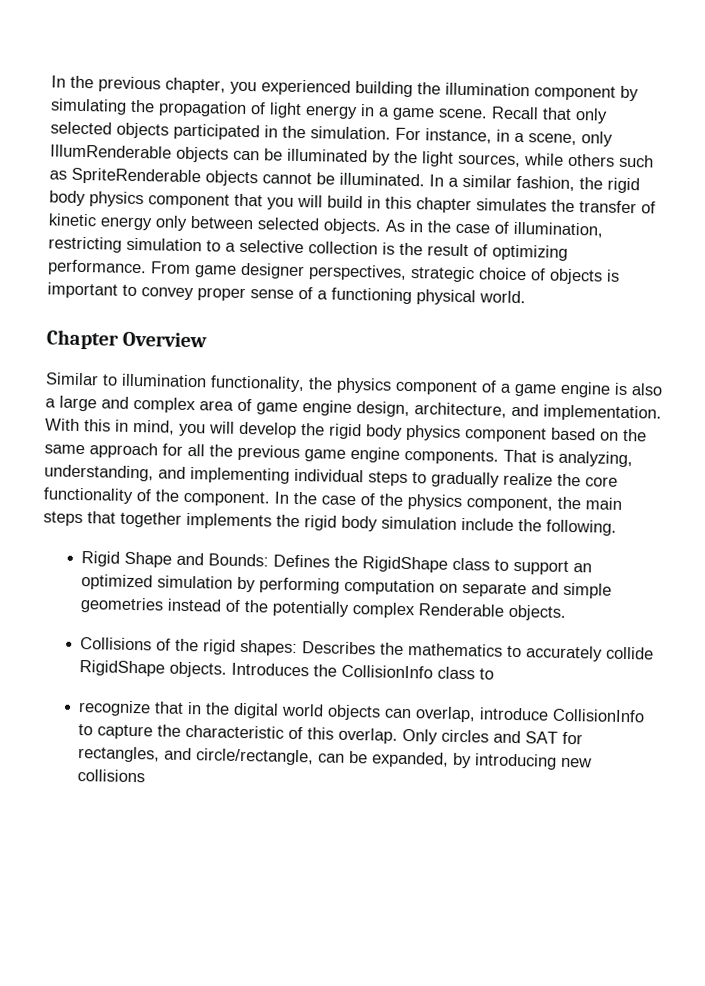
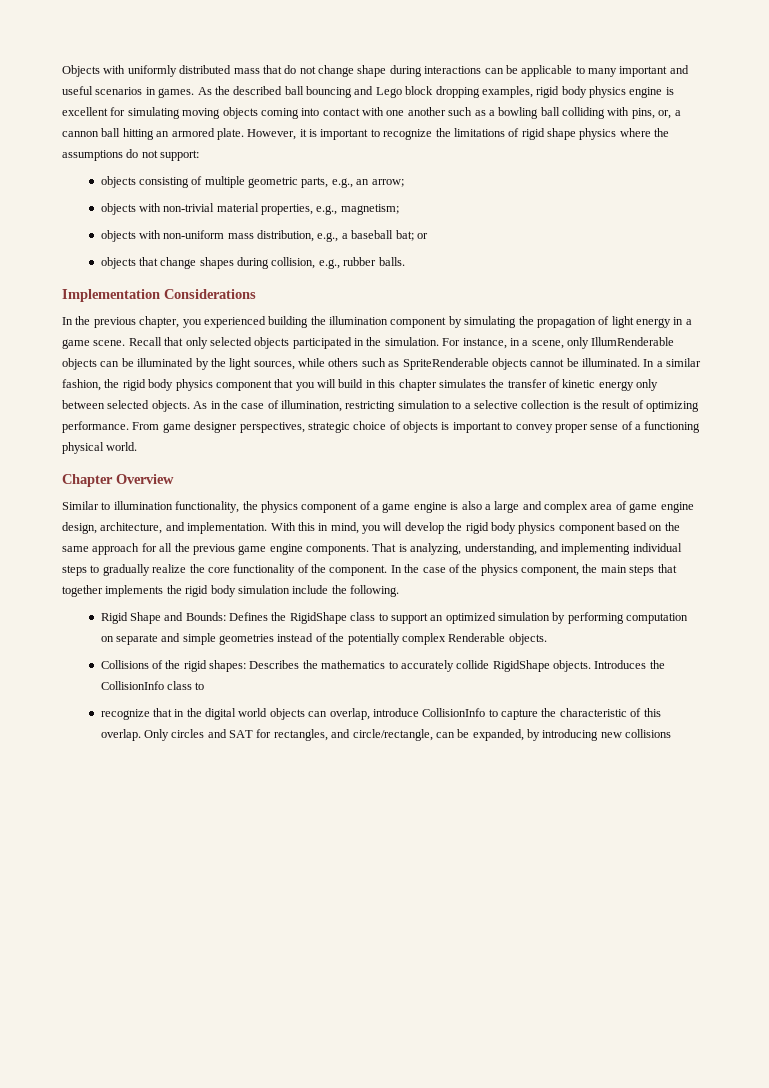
+ Objects with uniformly distributed mass that do not change shape during interactions can be applicable to many important and useful scenarios in games. As the described ball bouncing and Lego block dropping examples, rigid body physics engine is excellent for simulating moving objects coming into contact with one another such as a bowling ball colliding with pins, or, a cannon ball hitting an armored plate. However, it is important to recognize the limitations of rigid shape physics where the assumptions do not support:
+ objects consisting of multiple geometric parts, e.g., an arrow;
+ objects with non-trivial material properties, e.g., magnetism;
+ objects with non-uniform mass distribution, e.g., a baseball bat; or
+ objects that change shapes during collision, e.g., rubber balls.
+ Implementation Considerations

